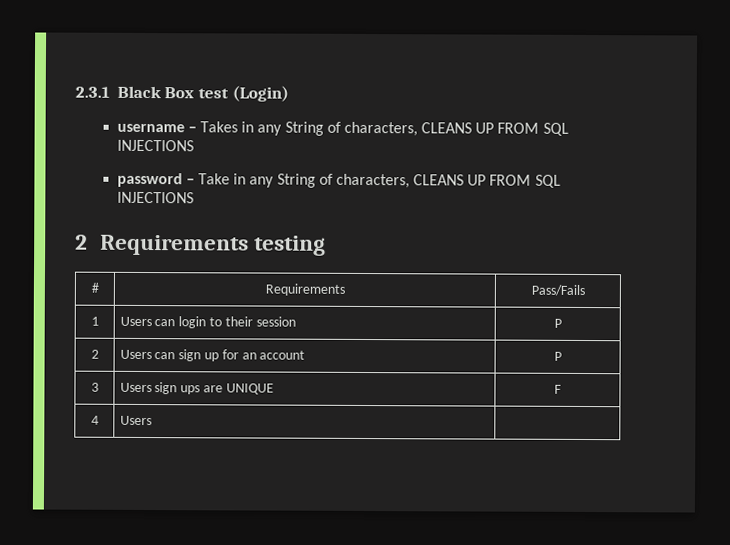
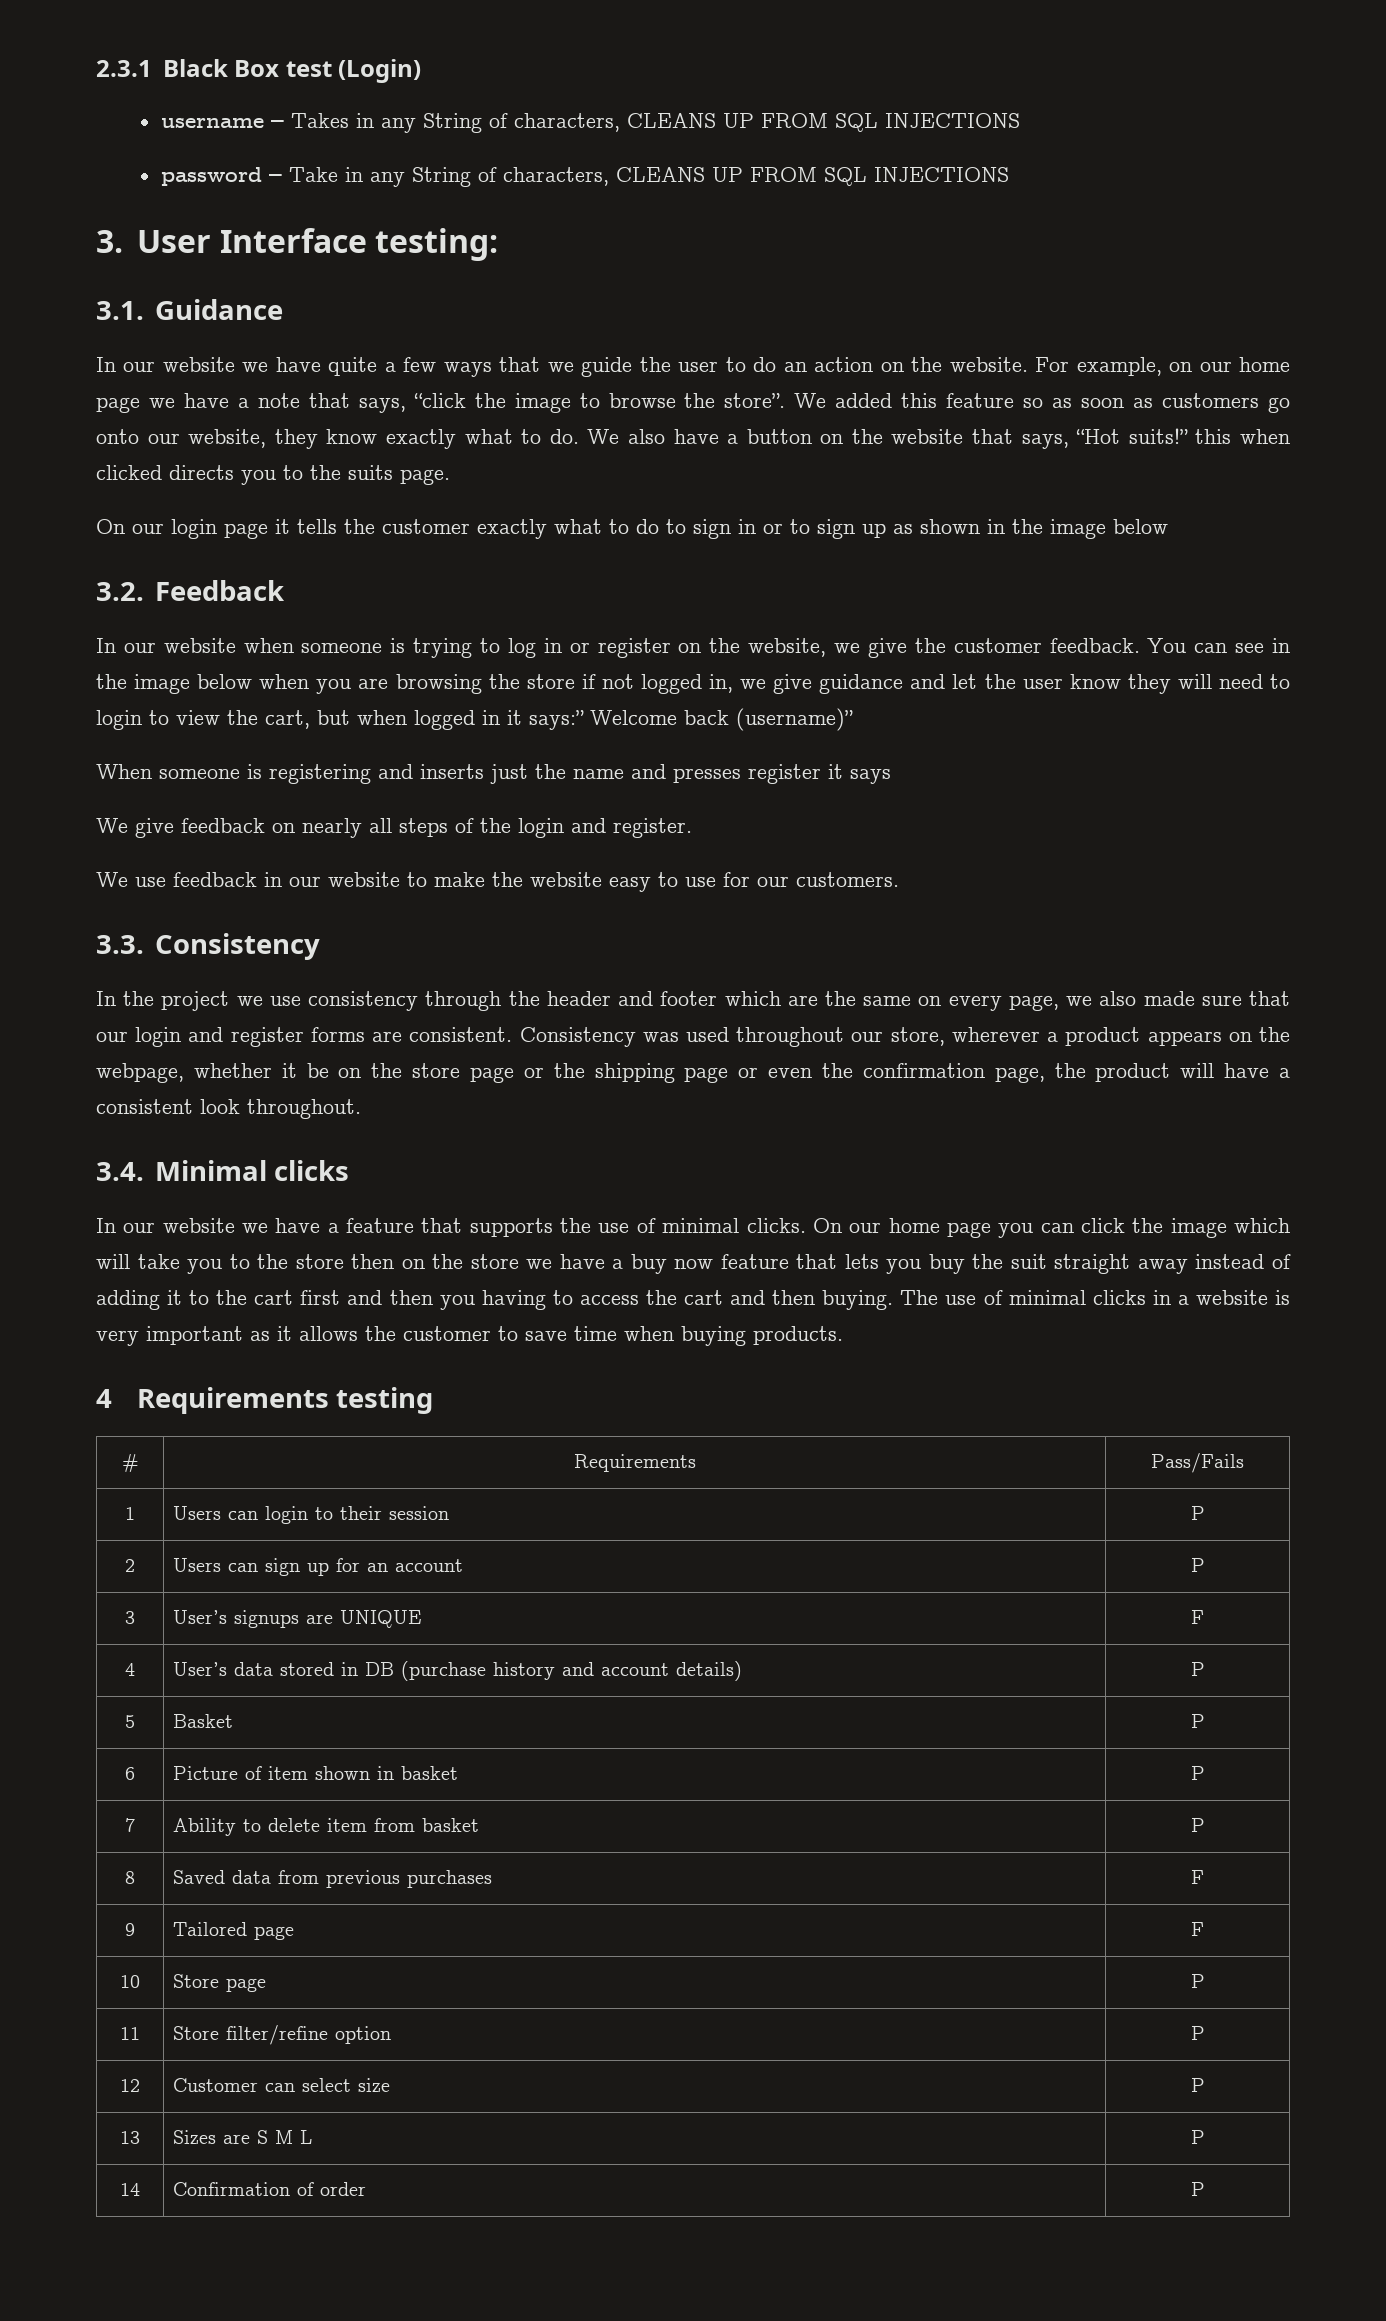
- 2 Requirements testing
+ 3. User Interface testing:
+ 3.1. Guidance
+ In our website we have quite a few ways that we guide the user to do an action on the website. For example, on our home page we have a note that says, “click the image to browse the store”. We added this feature so as soon as customers go onto our website, they know exactly what to do. We also have a button on the website that says, “Hot suits!” this when clicked directs you to the suits page.
+ On our login page it tells the customer exactly what to do to sign in or to sign up as shown in the image below
+ 3.2. Feedback
+ In our website when someone is trying to log in or register on the website, we give the customer feedback. You can see in the image below when you are browsing the store if not logged in, we give guidance and let the user know they will need to login to view the cart, but when logged in it says:” Welcome back (username)”
+ When someone is registering and inserts just the name and presses register it says
+ We give feedback on nearly all steps of the login and register.
+ We use feedback in our website to make the website easy to use for our customers.
+ 3.3. Consistency
+ In the project we use consistency through the header and footer which are the same on every page, we also made sure that our login and register forms are consistent. Consistency was used throughout our store, wherever a product appears on the webpage, whether it be on the store page or the shipping page or even the confirmation page, the product will have a consistent look throughout.
+ 3.4. Minimal clicks
+ In our website we have a feature that supports the use of minimal clicks. On our home page you can click the image which will take you to the store then on the store we have a buy now feature that lets you buy the suit straight away instead of adding it to the cart first and then you having to access the cart and then buying. The use of minimal clicks in a website is very important as it allows the customer to save time when buying products.
+ 4 Requirements testing
- 3 | Users sign ups are UNIQUE | F
+ 3 | User’s signups are UNIQUE | F
- 4 | Users |
+ 4 | User’s data stored in DB (purchase history and account details) | P
+ 5 | Basket | P
+ 6 | Picture of item shown in basket | P
+ 7 | Ability to delete item from basket | P
+ 8 | Saved data from previous purchases | F
+ 9 | Tailored page | F
+ 10 | Store page | P
+ 11 | Store filter/refine option | P
+ 12 | Customer can select size | P
+ 13 | Sizes are S M L | P
+ 14 | Confirmation of order | P

